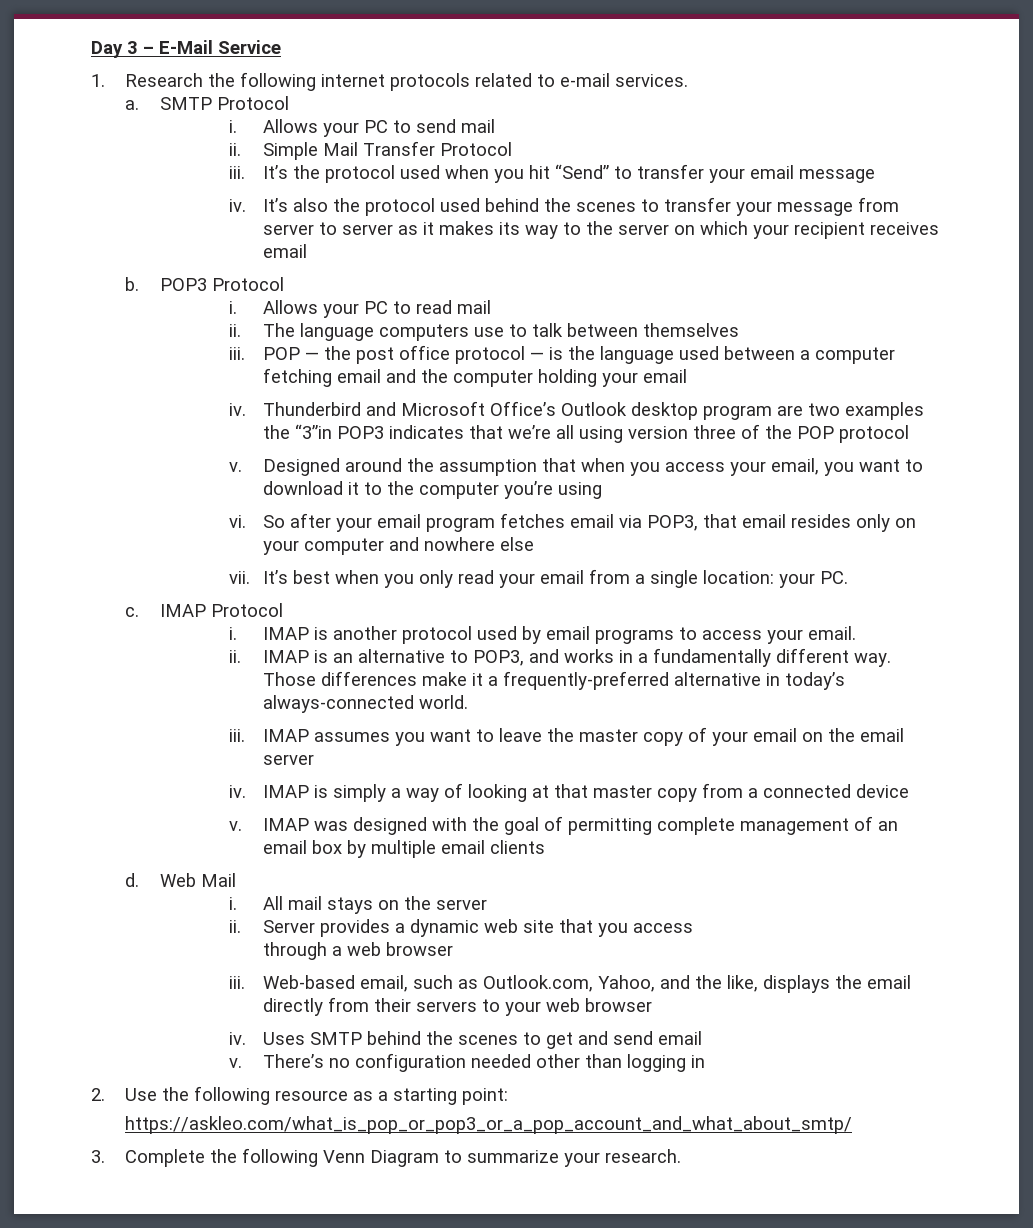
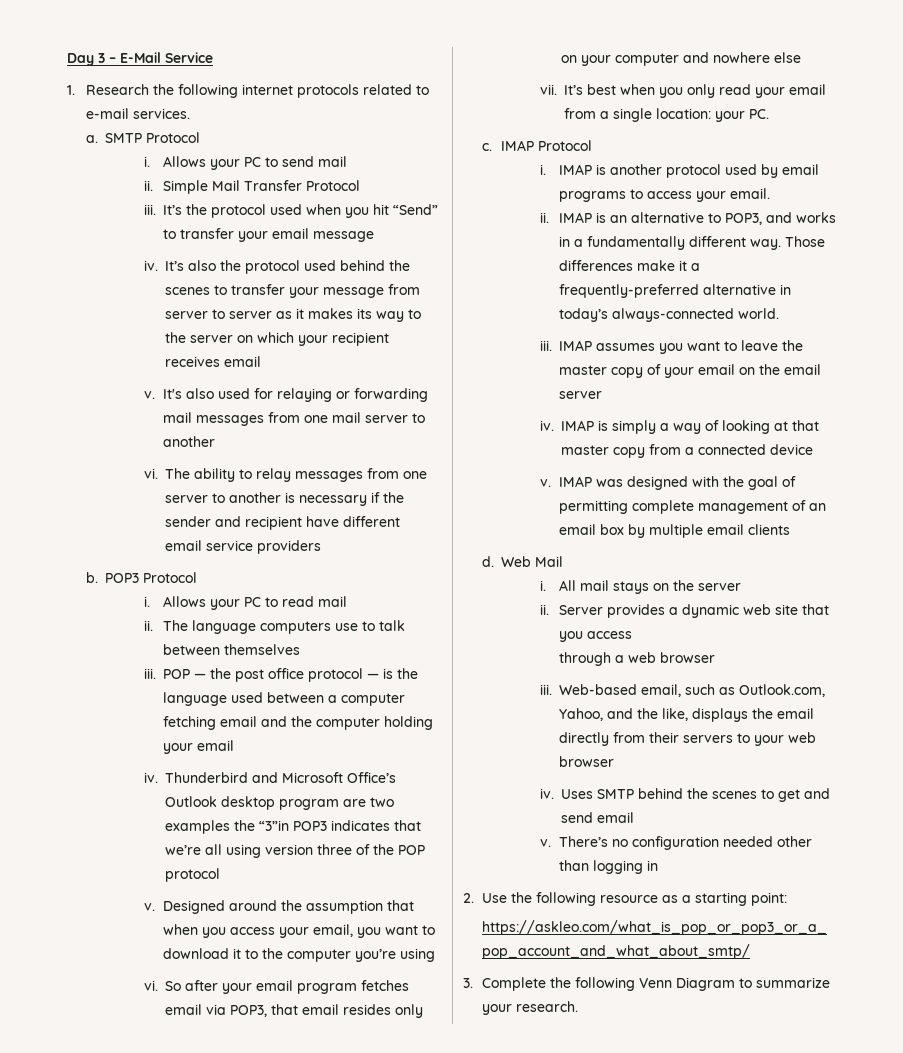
+ v. It's also used for relaying or forwarding mail messages from one mail server to another
+ vi. The ability to relay messages from one server to another is necessary if the sender and recipient have different email service providers

